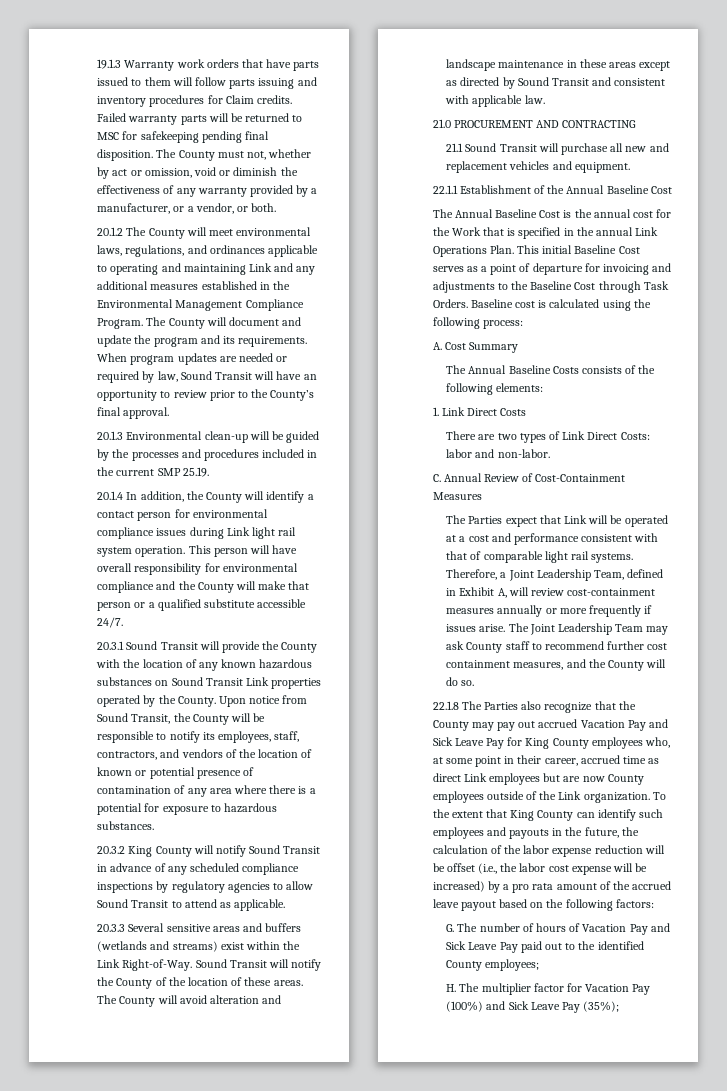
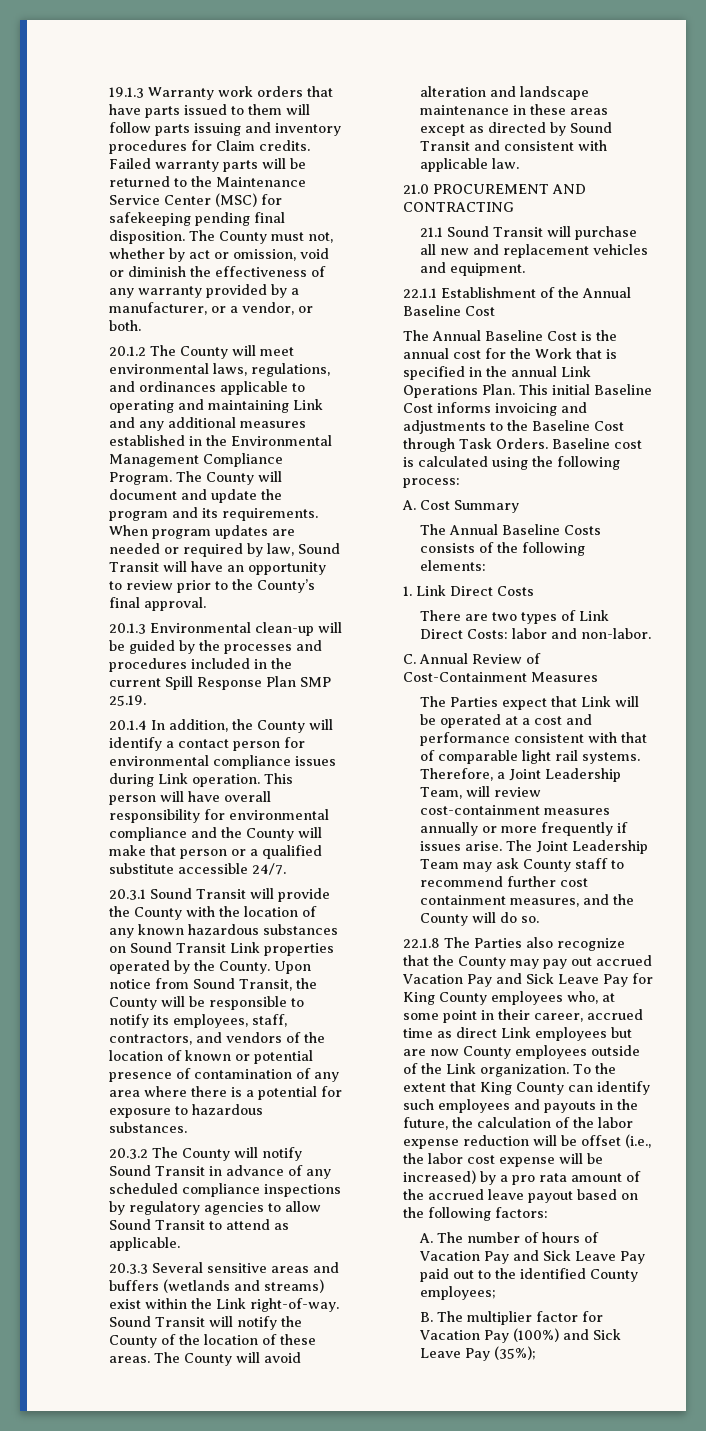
- Failed warranty parts will be returned to MSC for safekeeping pending final disposition.
+ Failed warranty parts will be returned to the Maintenance Service Center (MSC) for safekeeping pending final disposition.
- 20.1.3 Environmental clean-up will be guided by the processes and procedures included in the current SMP 25.19.
+ 20.1.3 Environmental clean-up will be guided by the processes and procedures included in the current Spill Response Plan SMP 25.19.
- 20.1.4 In addition, the County will identify a contact person for environmental compliance issues during Link light rail system operation.
+ 20.1.4 In addition, the County will identify a contact person for environmental compliance issues during Link operation.
- 20.3.2 King County will notify Sound Transit in advance of any scheduled compliance inspections by regulatory agencies to allow Sound Transit to attend as applicable.
+ 20.3.2 The County will notify Sound Transit in advance of any scheduled compliance inspections by regulatory agencies to allow Sound Transit to attend as applicable.
- 20.3.3 Several sensitive areas and buffers (wetlands and streams) exist within the Link Right-of-Way.
+ 20.3.3 Several sensitive areas and buffers (wetlands and streams) exist within the Link right-of-way.
- This initial Baseline Cost serves as a point of departure for invoicing and adjustments to the Baseline Cost through Task Orders.
+ This initial Baseline Cost informs invoicing and adjustments to the Baseline Cost through Task Orders.
- Therefore, a Joint Leadership Team, defined in Exhibit A, will review cost-containment measures annually or more frequently if issues arise.
+ Therefore, a Joint Leadership Team, will review cost-containment measures annually or more frequently if issues arise.
- G. The number of hours of Vacation Pay and Sick Leave Pay paid out to the identified County employees;
+ A. The number of hours of Vacation Pay and Sick Leave Pay paid out to the identified County employees;
- H. The multiplier factor for Vacation Pay (100%) and Sick Leave Pay (35%);
+ B. The multiplier factor for Vacation Pay (100%) and Sick Leave Pay (35%);

